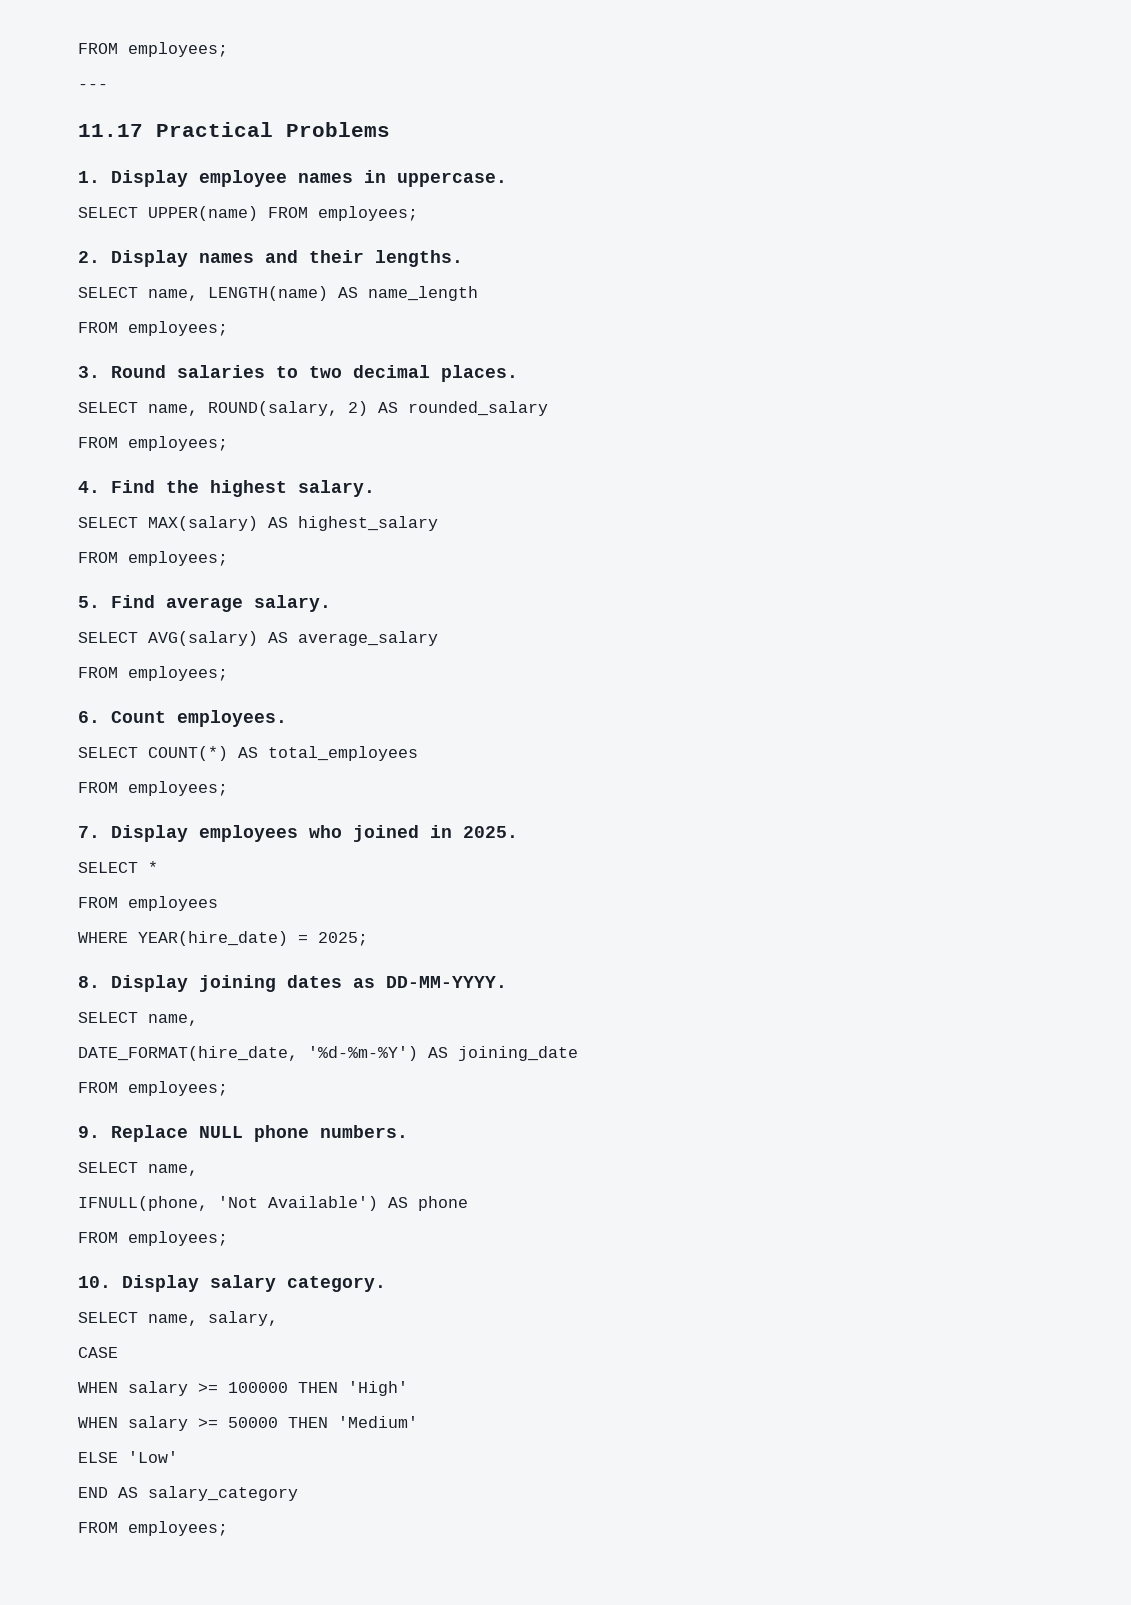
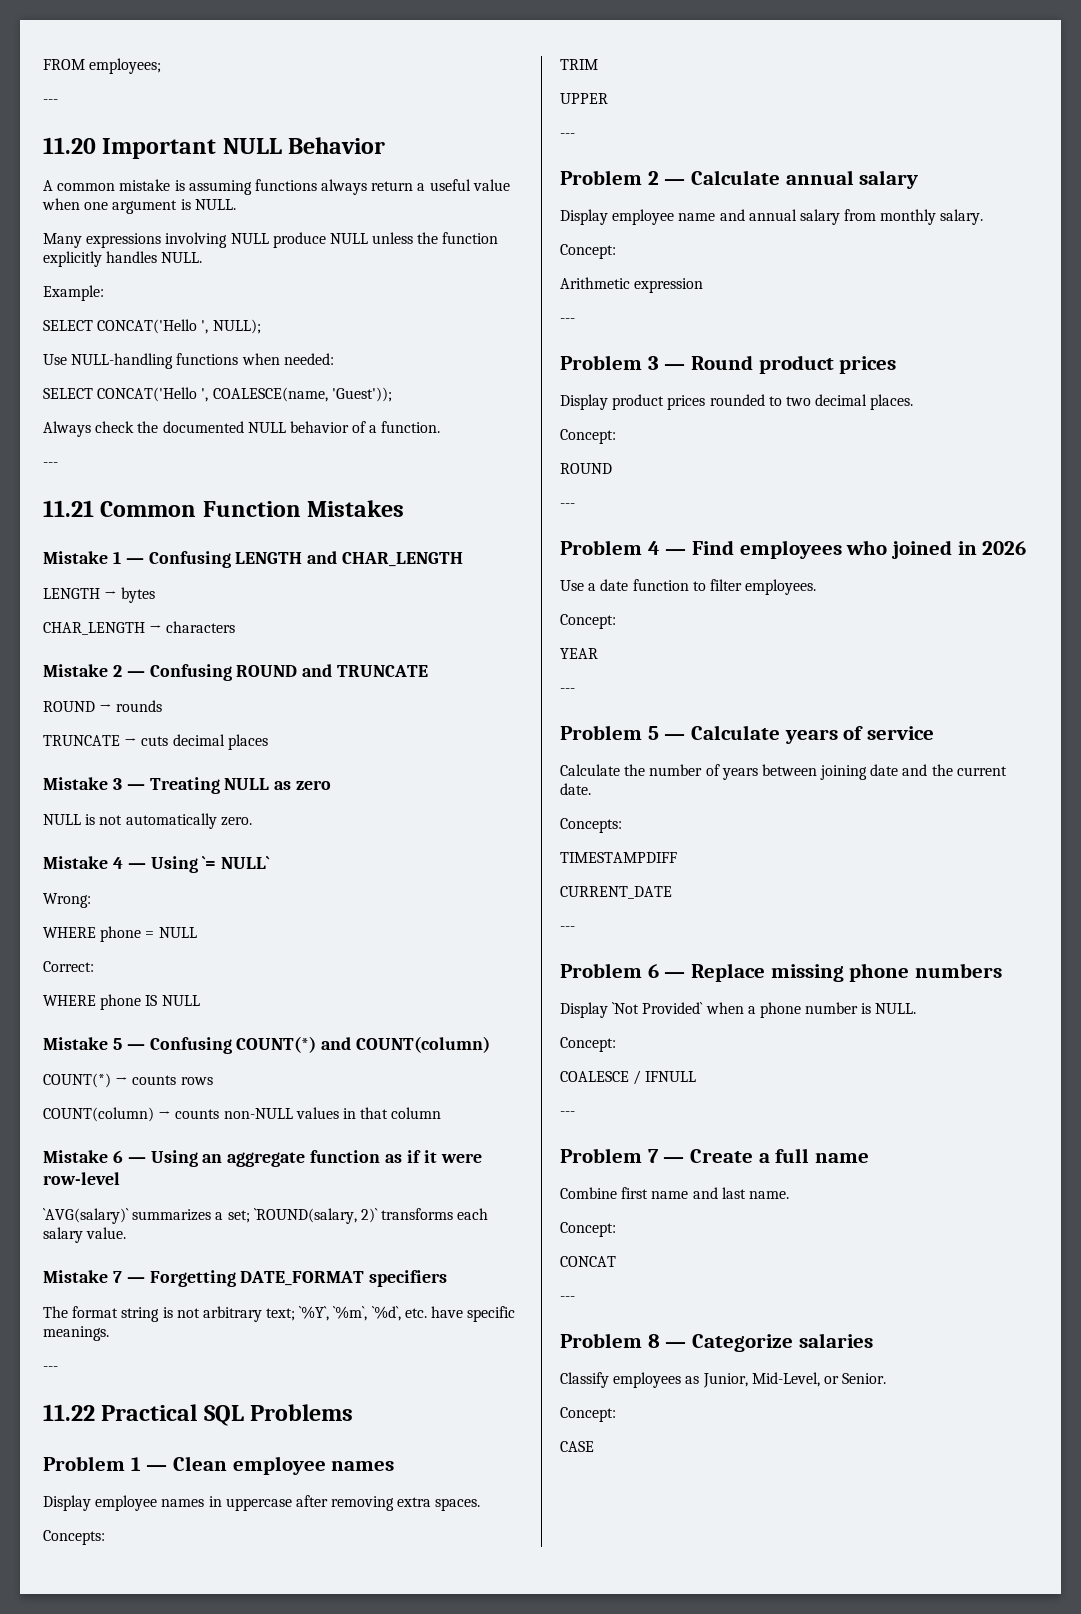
- 11.17 Practical Problems
- 1. Display employee names in uppercase.
- SELECT UPPER(name) FROM employees;
- 2. Display names and their lengths.
- SELECT name, LENGTH(name) AS name_length
- FROM employees;
- 3. Round salaries to two decimal places.
- SELECT name, ROUND(salary, 2) AS rounded_salary
- FROM employees;
- 4. Find the highest salary.
- SELECT MAX(salary) AS highest_salary
- FROM employees;
- 5. Find average salary.
- SELECT AVG(salary) AS average_salary
- FROM employees;
- 6. Count employees.
- SELECT COUNT(*) AS total_employees
- FROM employees;
- 7. Display employees who joined in 2025.
- SELECT *
- FROM employees
- WHERE YEAR(hire_date) = 2025;
- 8. Display joining dates as DD-MM-YYYY.
- SELECT name,
- DATE_FORMAT(hire_date, '%d-%m-%Y') AS joining_date
- FROM employees;
- 9. Replace NULL phone numbers.
- SELECT name,
- IFNULL(phone, 'Not Available') AS phone
- FROM employees;
- 10. Display salary category.
- SELECT name, salary,
+ 11.20 Important NULL Behavior
+ A common mistake is assuming functions always return a useful value when one argument is NULL.
+ Many expressions involving NULL produce NULL unless the function explicitly handles NULL.
+ Example:
+ SELECT CONCAT('Hello ', NULL);
+ Use NULL-handling functions when needed:
+ SELECT CONCAT('Hello ', COALESCE(name, 'Guest'));
+ Always check the documented NULL behavior of a function.
+ ---
+ 11.21 Common Function Mistakes
+ Mistake 1 — Confusing LENGTH and CHAR_LENGTH
+ LENGTH → bytes
+ CHAR_LENGTH → characters
+ Mistake 2 — Confusing ROUND and TRUNCATE
+ ROUND → rounds
+ TRUNCATE → cuts decimal places
+ Mistake 3 — Treating NULL as zero
+ NULL is not automatically zero.
+ Mistake 4 — Using `= NULL`
+ Wrong:
+ WHERE phone = NULL
+ Correct:
+ WHERE phone IS NULL
+ Mistake 5 — Confusing COUNT(*) and COUNT(column)
+ COUNT(*) → counts rows
+ COUNT(column) → counts non-NULL values in that column
+ Mistake 6 — Using an aggregate function as if it were row-level
+ `AVG(salary)` summarizes a set; `ROUND(salary, 2)` transforms each salary value.
+ Mistake 7 — Forgetting DATE_FORMAT specifiers
+ The format string is not arbitrary text; `%Y`, `%m`, `%d`, etc. have specific meanings.
+ ---
+ 11.22 Practical SQL Problems
+ Problem 1 — Clean employee names
+ Display employee names in uppercase after removing extra spaces.
+ Concepts:
+ TRIM
+ UPPER
+ ---
+ Problem 2 — Calculate annual salary
+ Display employee name and annual salary from monthly salary.
+ Concept:
+ Arithmetic expression
+ ---
+ Problem 3 — Round product prices
+ Display product prices rounded to two decimal places.
+ Concept:
+ ROUND
+ ---
+ Problem 4 — Find employees who joined in 2026
+ Use a date function to filter employees.
+ Concept:
+ YEAR
+ ---
+ Problem 5 — Calculate years of service
+ Calculate the number of years between joining date and the current date.
+ Concepts:
+ TIMESTAMPDIFF
+ CURRENT_DATE
+ ---
+ Problem 6 — Replace missing phone numbers
+ Display `Not Provided` when a phone number is NULL.
+ Concept:
+ COALESCE / IFNULL
+ ---
+ Problem 7 — Create a full name
+ Combine first name and last name.
+ Concept:
+ CONCAT
+ ---
+ Problem 8 — Categorize salaries
+ Classify employees as Junior, Mid-Level, or Senior.
+ Concept:
  CASE
- WHEN salary >= 100000 THEN 'High'
- WHEN salary >= 50000 THEN 'Medium'
- ELSE 'Low'
- END AS salary_category
- FROM employees;

